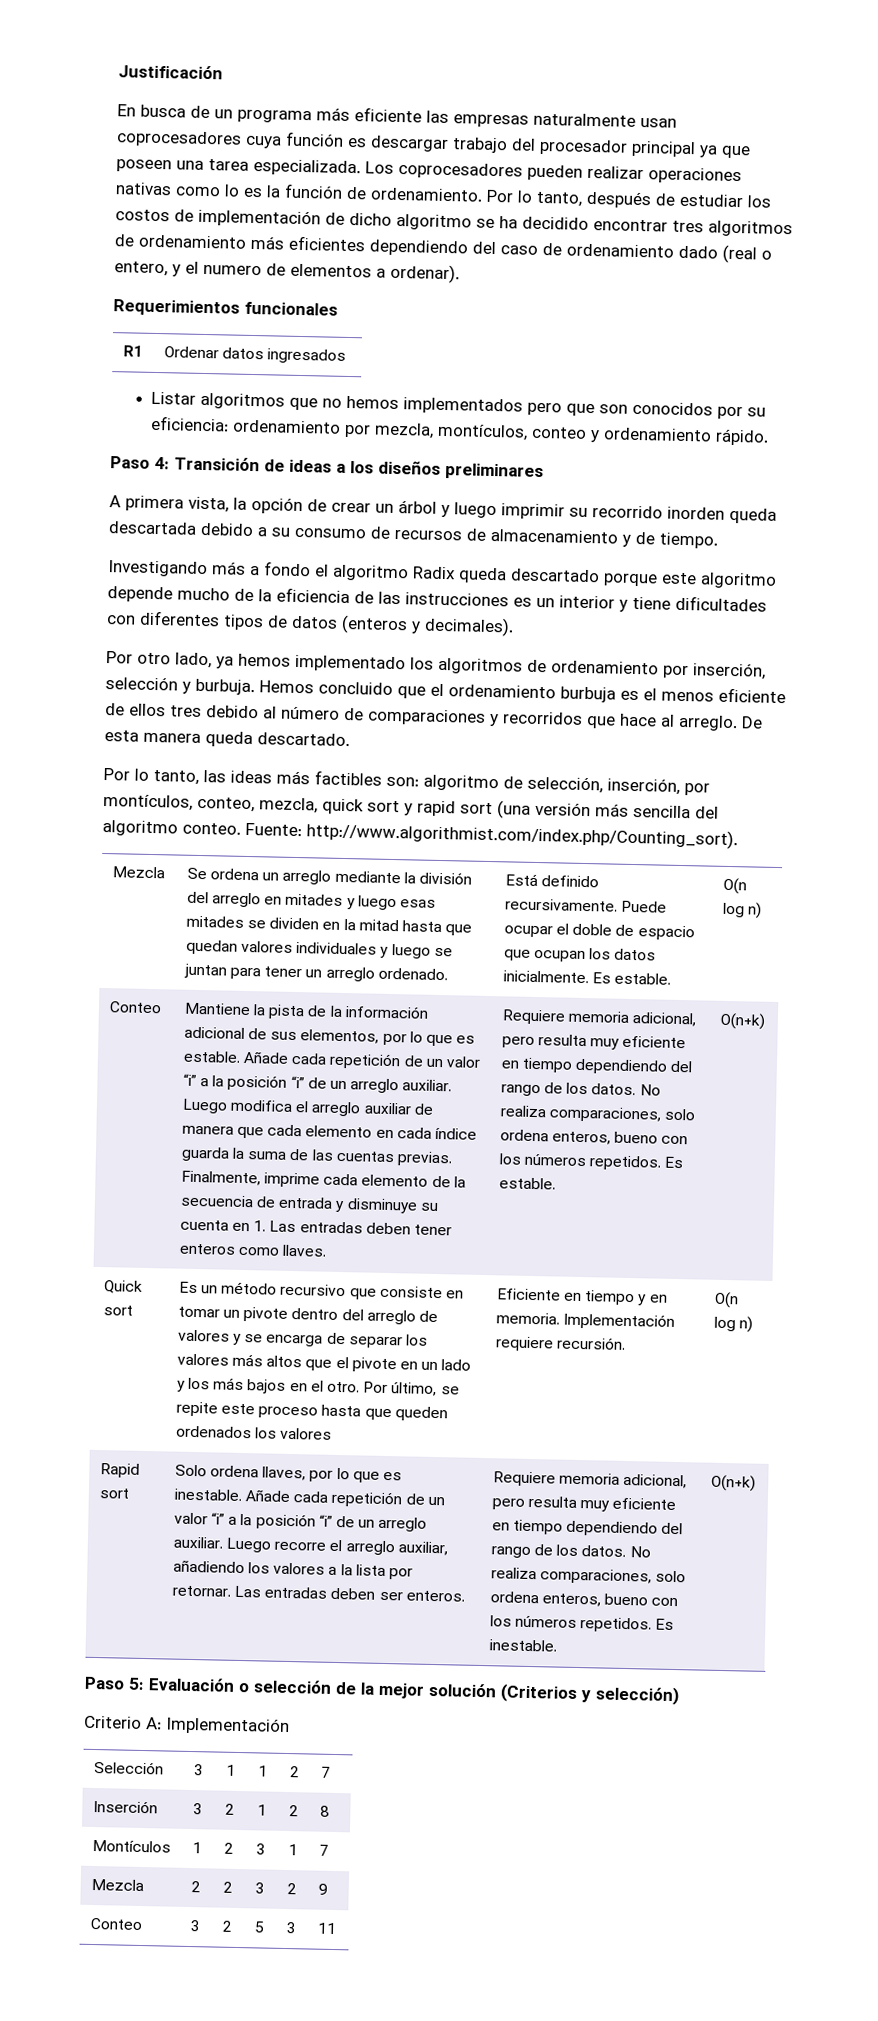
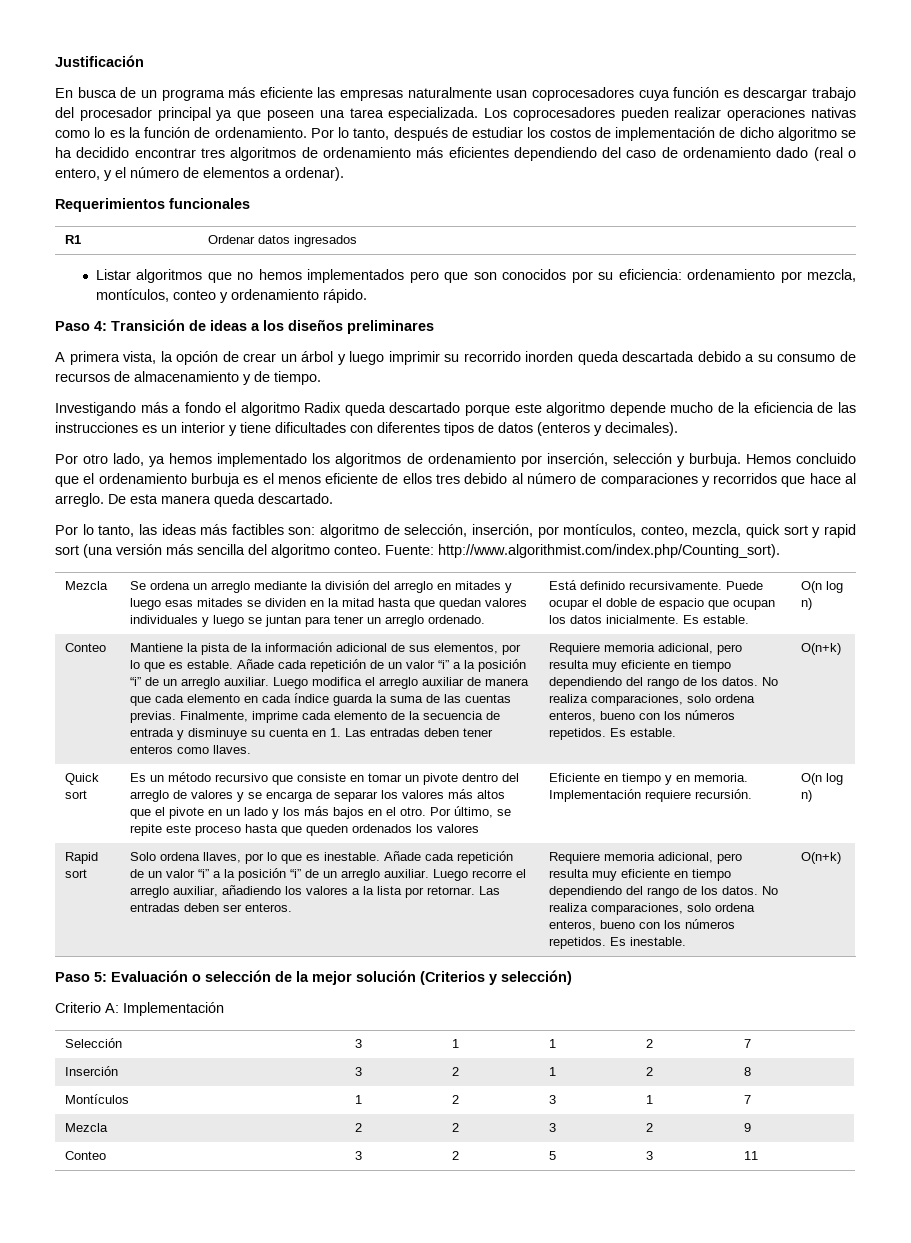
- Por lo tanto, después de estudiar los costos de implementación de dicho algoritmo se ha decidido encontrar tres algoritmos de ordenamiento más eficientes dependiendo del caso de ordenamiento dado (real o entero, y el numero de elementos a ordenar).
+ Por lo tanto, después de estudiar los costos de implementación de dicho algoritmo se ha decidido encontrar tres algoritmos de ordenamiento más eficientes dependiendo del caso de ordenamiento dado (real o entero, y el número de elementos a ordenar).

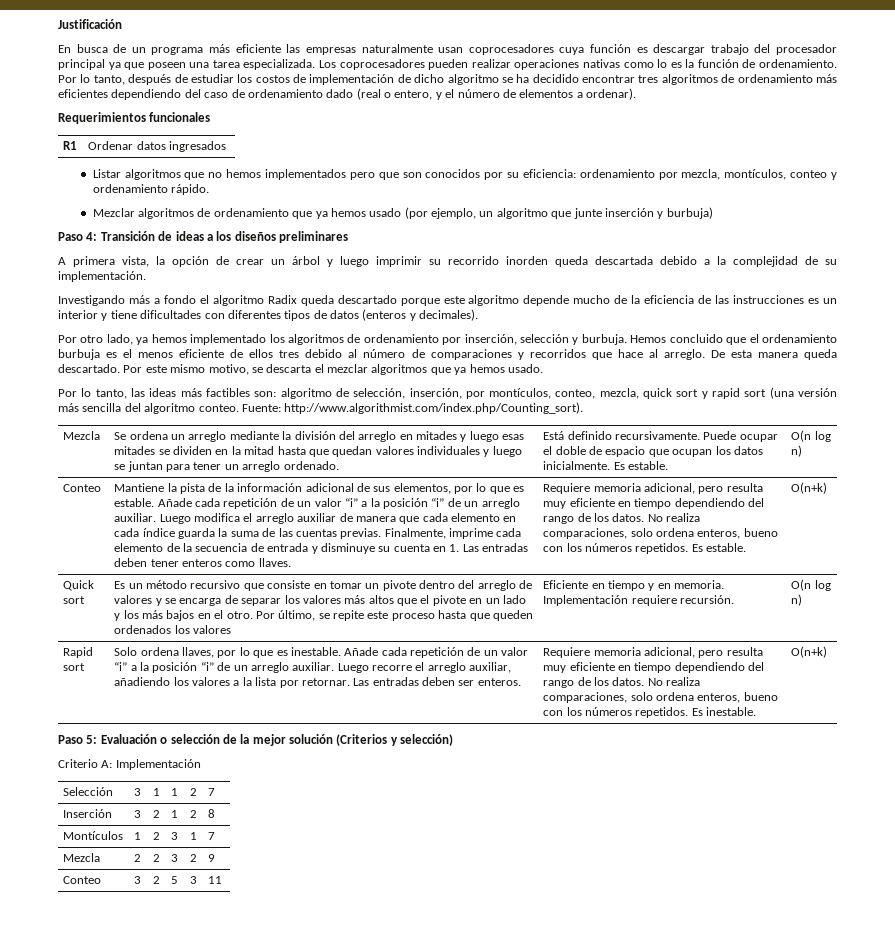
+ Mezclar algoritmos de ordenamiento que ya hemos usado (por ejemplo, un algoritmo que junte inserción y burbuja)
- A primera vista, la opción de crear un árbol y luego imprimir su recorrido inorden queda descartada debido a su consumo de recursos de almacenamiento y de tiempo.
+ A primera vista, la opción de crear un árbol y luego imprimir su recorrido inorden queda descartada debido a la complejidad de su implementación.
+ Por este mismo motivo, se descarta el mezclar algoritmos que ya hemos usado.

